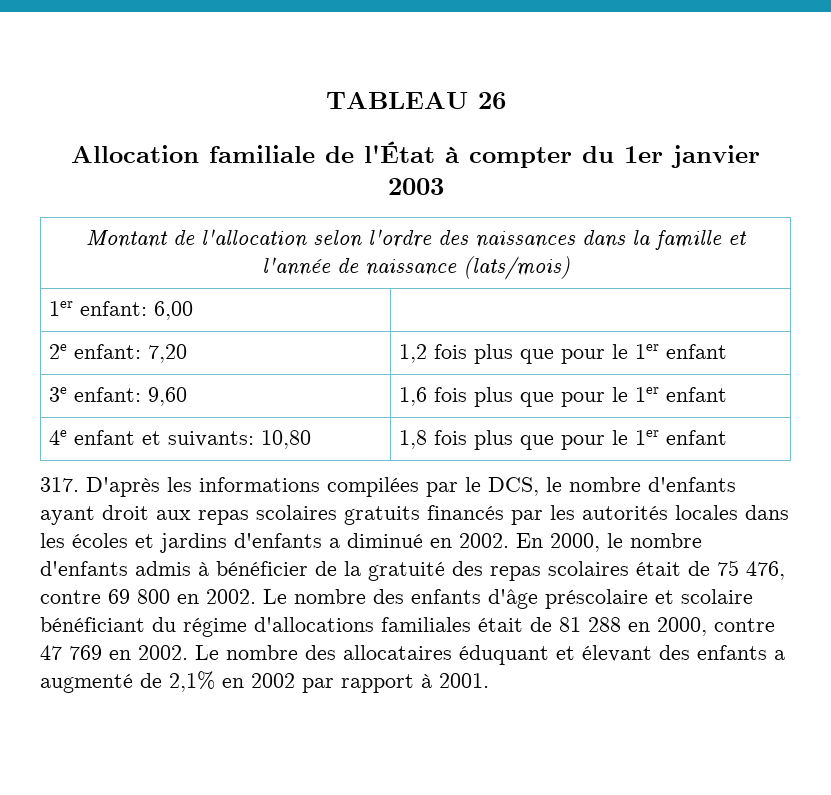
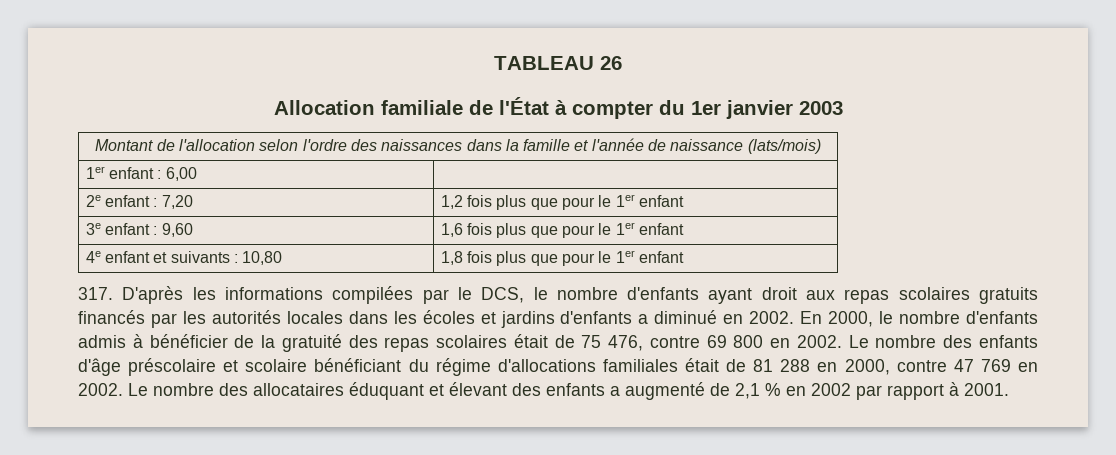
- 1er enfant: 6,00 |
+ 1er enfant : 6,00 |
- 2e enfant: 7,20 | 1,2 fois plus que pour le 1er enfant
+ 2e enfant : 7,20 | 1,2 fois plus que pour le 1er enfant
- 3e enfant: 9,60 | 1,6 fois plus que pour le 1er enfant
+ 3e enfant : 9,60 | 1,6 fois plus que pour le 1er enfant
- 4e enfant et suivants: 10,80 | 1,8 fois plus que pour le 1er enfant
+ 4e enfant et suivants : 10,80 | 1,8 fois plus que pour le 1er enfant
- Le nombre des allocataires éduquant et élevant des enfants a augmenté de 2,1% en 2002 par rapport à 2001.
+ Le nombre des allocataires éduquant et élevant des enfants a augmenté de 2,1 % en 2002 par rapport à 2001.

